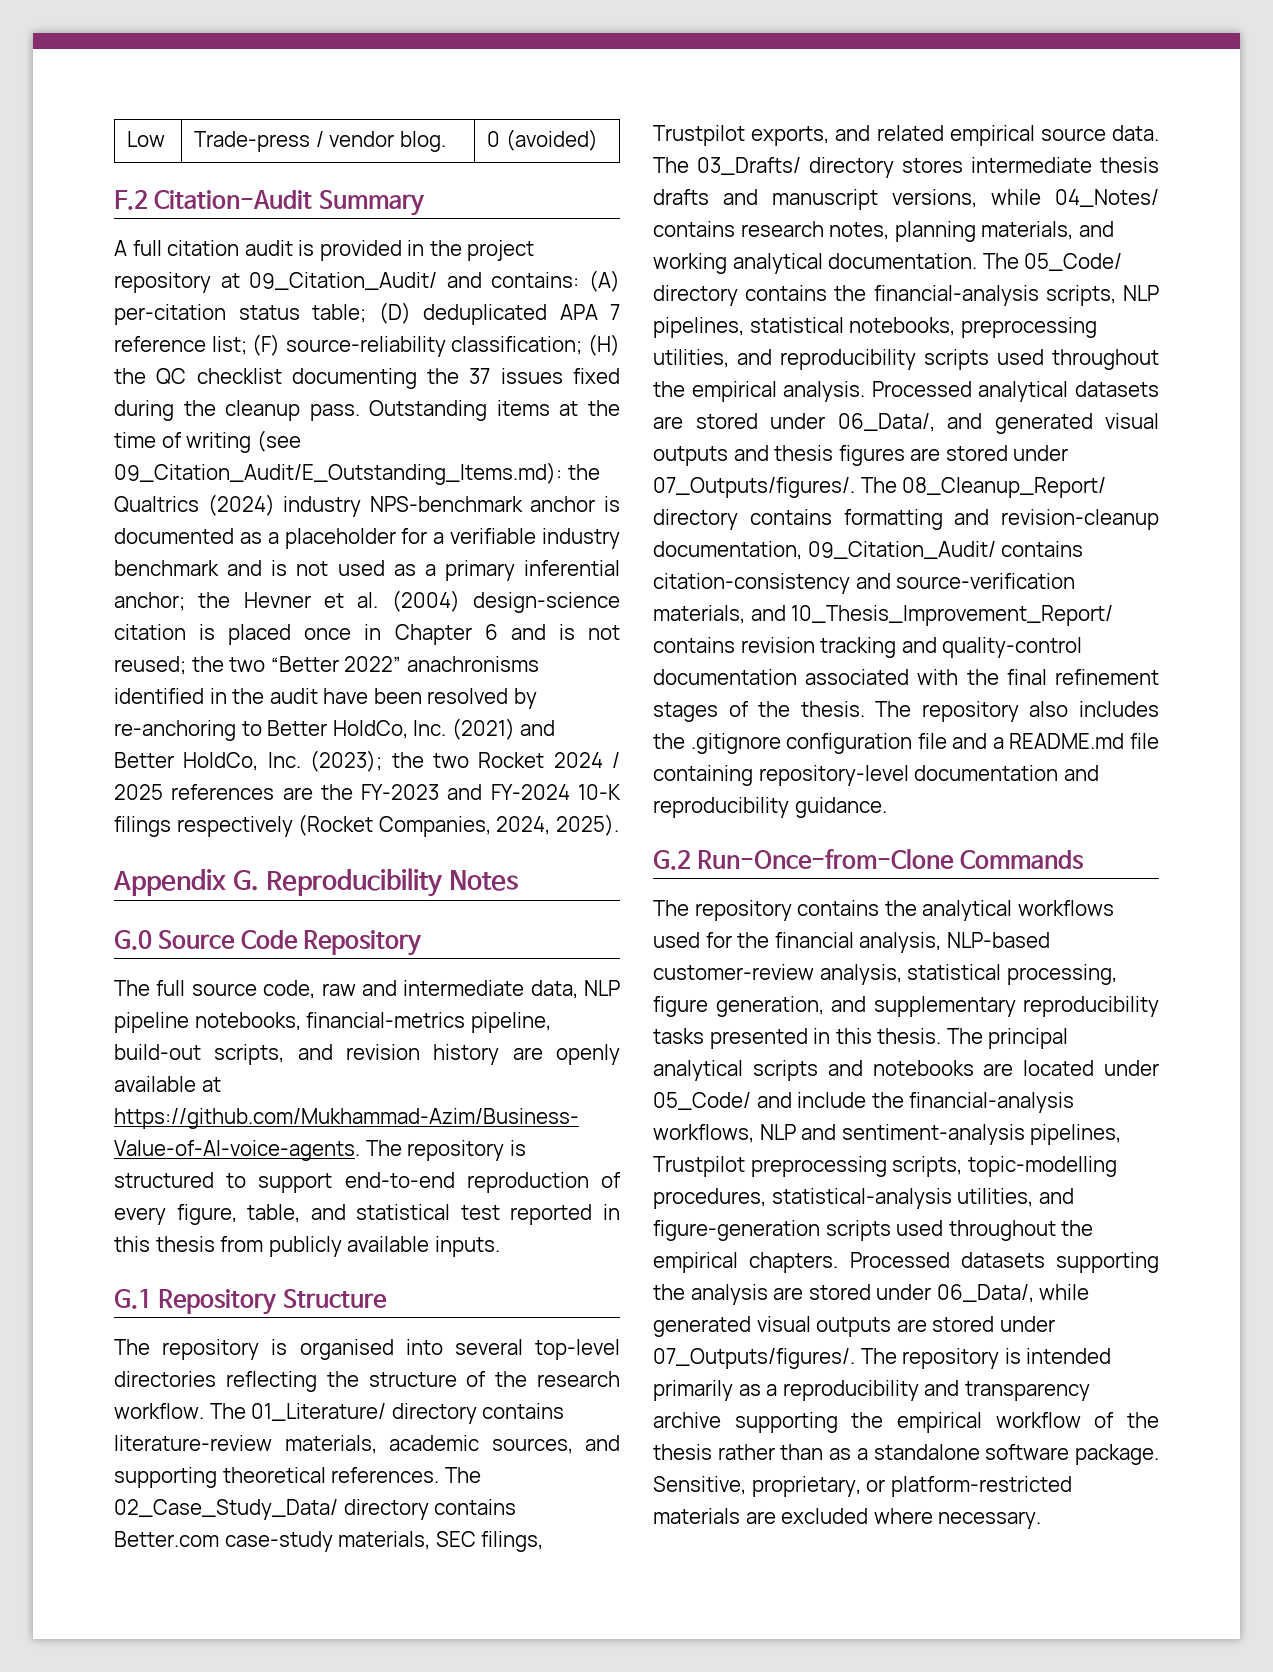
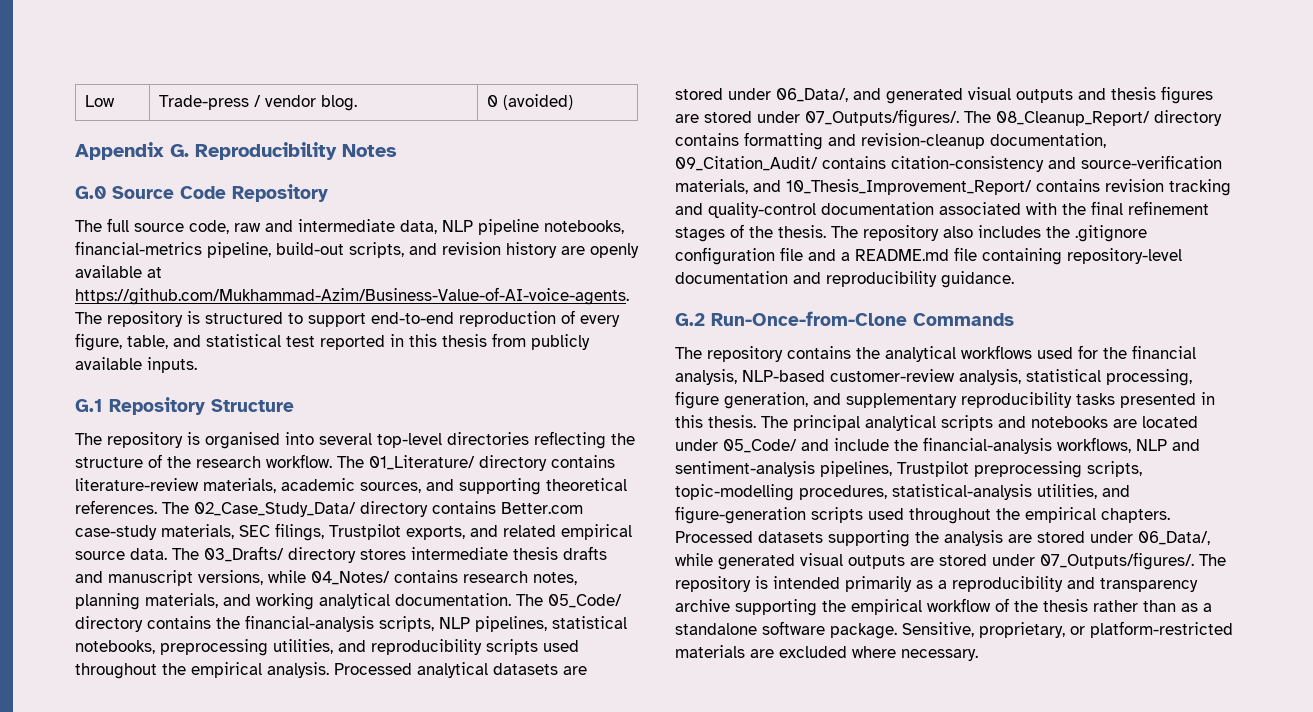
- F.2 Citation-Audit Summary
- A full citation audit is provided in the project repository at 09_Citation_Audit/ and contains: (A) per-citation status table; (D) deduplicated APA 7 reference list; (F) source-reliability classification; (H) the QC checklist documenting the 37 issues fixed during the cleanup pass. Outstanding items at the time of writing (see 09_Citation_Audit/E_Outstanding_Items.md): the Qualtrics (2024) industry NPS-benchmark anchor is documented as a placeholder for a verifiable industry benchmark and is not used as a primary inferential anchor; the Hevner et al. (2004) design-science citation is placed once in Chapter 6 and is not reused; the two “Better 2022” anachronisms identified in the audit have been resolved by re-anchoring to Better HoldCo, Inc. (2021) and Better HoldCo, Inc. (2023); the two Rocket 2024 / 2025 references are the FY-2023 and FY-2024 10-K filings respectively (Rocket Companies, 2024, 2025).

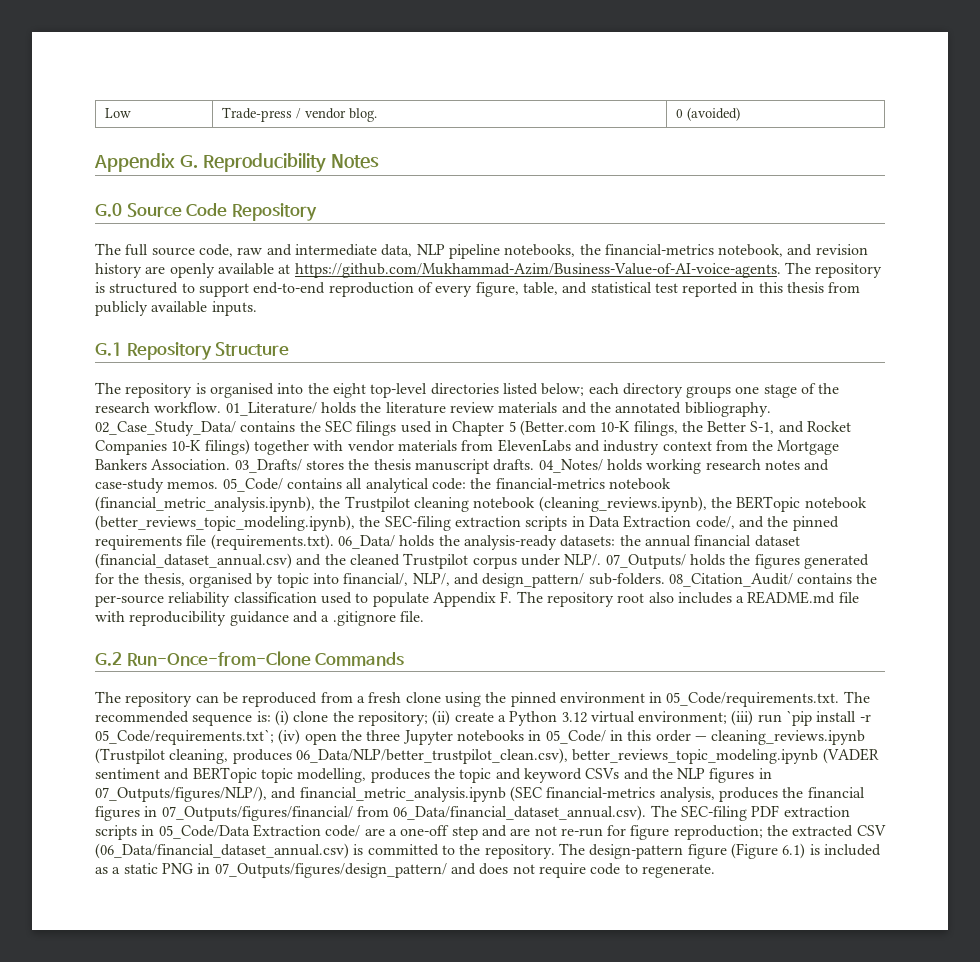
- The full source code, raw and intermediate data, NLP pipeline notebooks, financial-metrics pipeline, build-out scripts, and revision history are openly available at https://github.com/Mukhammad-Azim/Business-Value-of-AI-voice-agents. The repository is structured to support end-to-end reproduction of every figure, table, and statistical test reported in this thesis from publicly available inputs.
+ The full source code, raw and intermediate data, NLP pipeline notebooks, the financial-metrics notebook, and revision history are openly available at https://github.com/Mukhammad-Azim/Business-Value-of-AI-voice-agents. The repository is structured to support end-to-end reproduction of every figure, table, and statistical test reported in this thesis from publicly available inputs.
- The repository is organised into several top-level directories reflecting the structure of the research workflow. The 01_Literature/ directory contains literature-review materials, academic sources, and supporting theoretical references. The 02_Case_Study_Data/ directory contains Better.com case-study materials, SEC filings, Trustpilot exports, and related empirical source data. The 03_Drafts/ directory stores intermediate thesis drafts and manuscript versions, while 04_Notes/ contains research notes, planning materials, and working analytical documentation. The 05_Code/ directory contains the financial-analysis scripts, NLP pipelines, statistical notebooks, preprocessing utilities, and reproducibility scripts used throughout the empirical analysis. Processed analytical datasets are stored under 06_Data/, and generated visual outputs and thesis figures are stored under 07_Outputs/figures/. The 08_Cleanup_Report/ directory contains formatting and revision-cleanup documentation, 09_Citation_Audit/ contains citation-consistency and source-verification materials, and 10_Thesis_Improvement_Report/ contains revision tracking and quality-control documentation associated with the final refinement stages of the thesis. The repository also includes the .gitignore configuration file and a README.md file containing repository-level documentation and reproducibility guidance.
+ The repository is organised into the eight top-level directories listed below; each directory groups one stage of the research workflow. 01_Literature/ holds the literature review materials and the annotated bibliography. 02_Case_Study_Data/ contains the SEC filings used in Chapter 5 (Better.com 10-K filings, the Better S-1, and Rocket Companies 10-K filings) together with vendor materials from ElevenLabs and industry context from the Mortgage Bankers Association. 03_Drafts/ stores the thesis manuscript drafts. 04_Notes/ holds working research notes and case-study memos. 05_Code/ contains all analytical code: the financial-metrics notebook (financial_metric_analysis.ipynb), the Trustpilot cleaning notebook (cleaning_reviews.ipynb), the BERTopic notebook (better_reviews_topic_modeling.ipynb), the SEC-filing extraction scripts in Data Extraction code/, and the pinned requirements file (requirements.txt). 06_Data/ holds the analysis-ready datasets: the annual financial dataset (financial_dataset_annual.csv) and the cleaned Trustpilot corpus under NLP/. 07_Outputs/ holds the figures generated for the thesis, organised by topic into financial/, NLP/, and design_pattern/ sub-folders. 08_Citation_Audit/ contains the per-source reliability classification used to populate Appendix F. The repository root also includes a README.md file with reproducibility guidance and a .gitignore file.
- The repository contains the analytical workflows used for the financial analysis, NLP-based customer-review analysis, statistical processing, figure generation, and supplementary reproducibility tasks presented in this thesis. The principal analytical scripts and notebooks are located under 05_Code/ and include the financial-analysis workflows, NLP and sentiment-analysis pipelines, Trustpilot preprocessing scripts, topic-modelling procedures, statistical-analysis utilities, and figure-generation scripts used throughout the empirical chapters. Processed datasets supporting the analysis are stored under 06_Data/, while generated visual outputs are stored under 07_Outputs/figures/. The repository is intended primarily as a reproducibility and transparency archive supporting the empirical workflow of the thesis rather than as a standalone software package. Sensitive, proprietary, or platform-restricted materials are excluded where necessary.
+ The repository can be reproduced from a fresh clone using the pinned environment in 05_Code/requirements.txt. The recommended sequence is: (i) clone the repository; (ii) create a Python 3.12 virtual environment; (iii) run `pip install -r 05_Code/requirements.txt`; (iv) open the three Jupyter notebooks in 05_Code/ in this order — cleaning_reviews.ipynb (Trustpilot cleaning, produces 06_Data/NLP/better_trustpilot_clean.csv), better_reviews_topic_modeling.ipynb (VADER sentiment and BERTopic topic modelling, produces the topic and keyword CSVs and the NLP figures in 07_Outputs/figures/NLP/), and financial_metric_analysis.ipynb (SEC financial-metrics analysis, produces the financial figures in 07_Outputs/figures/financial/ from 06_Data/financial_dataset_annual.csv). The SEC-filing PDF extraction scripts in 05_Code/Data Extraction code/ are a one-off step and are not re-run for figure reproduction; the extracted CSV (06_Data/financial_dataset_annual.csv) is committed to the repository. The design-pattern figure (Figure 6.1) is included as a static PNG in 07_Outputs/figures/design_pattern/ and does not require code to regenerate.

